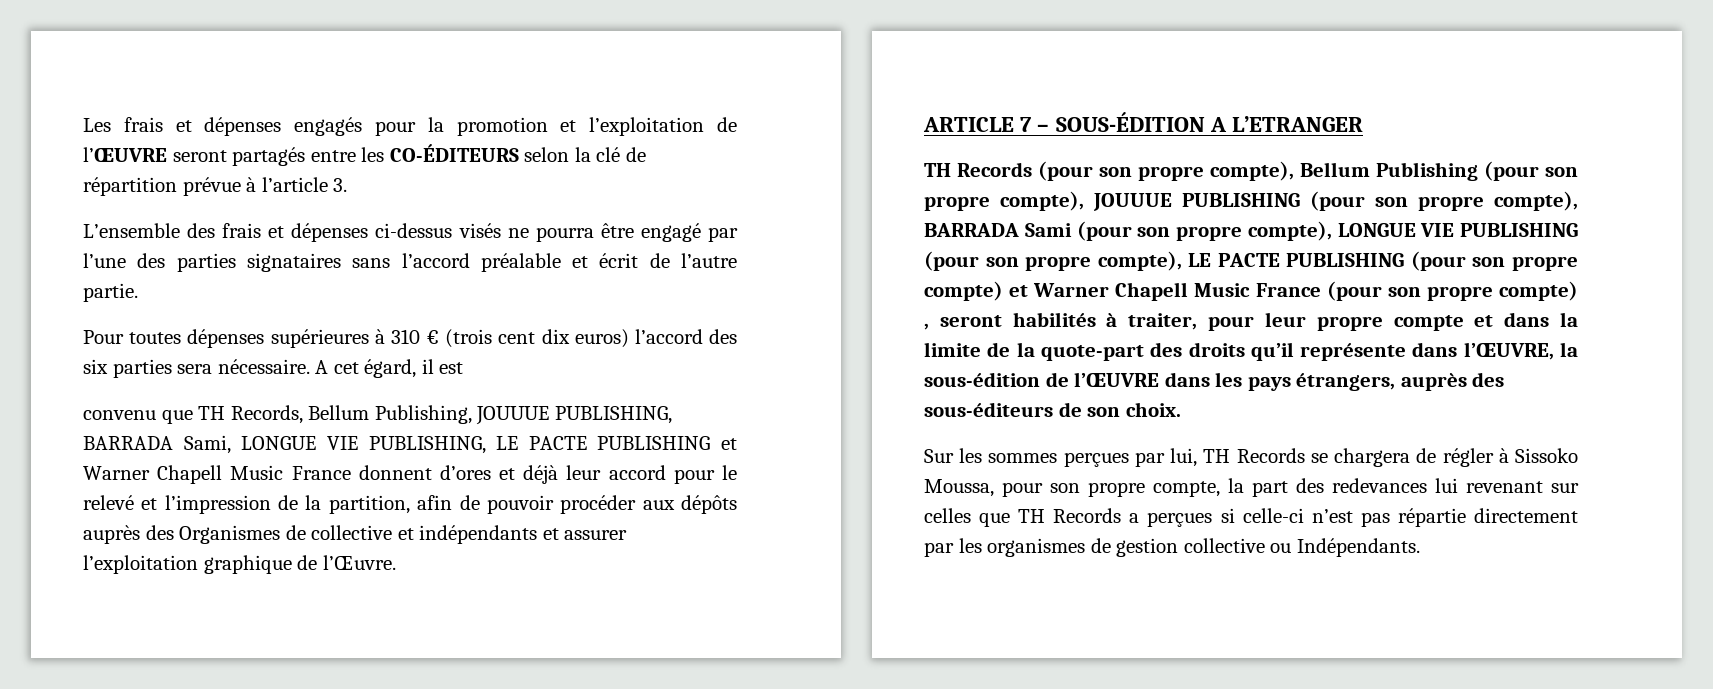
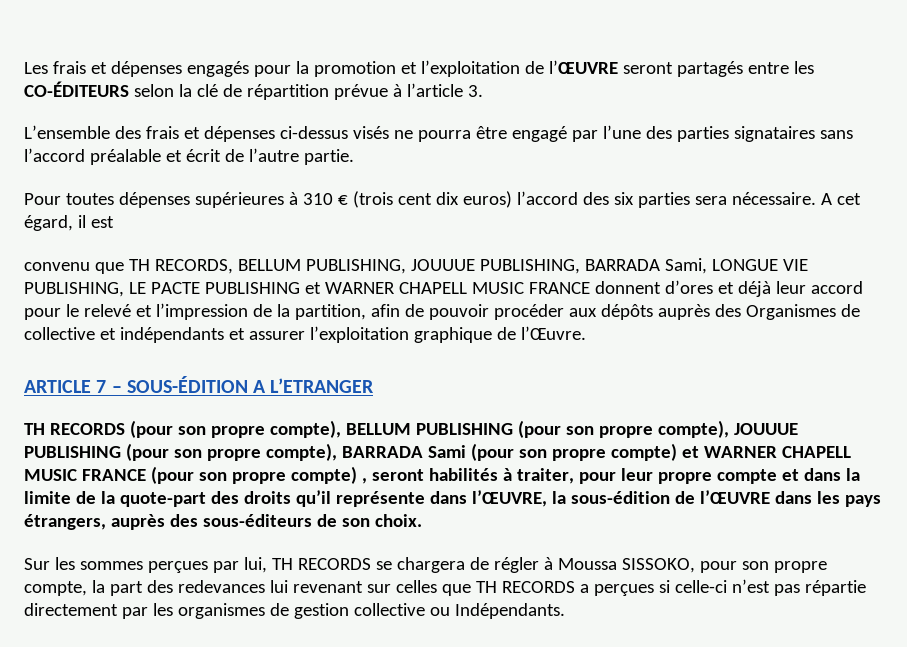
- convenu que TH Records, Bellum Publishing, JOUUUE PUBLISHING, BARRADA Sami, LONGUE VIE PUBLISHING, LE PACTE PUBLISHING et Warner Chapell Music France donnent d’ores et déjà leur accord pour le relevé et l’impression de la partition, afin de pouvoir procéder aux dépôts auprès des Organismes de collective et indépendants et assurer l’exploitation graphique de l’Œuvre.
+ convenu que TH RECORDS, BELLUM PUBLISHING, JOUUUE PUBLISHING, BARRADA Sami, LONGUE VIE PUBLISHING, LE PACTE PUBLISHING et WARNER CHAPELL MUSIC FRANCE donnent d’ores et déjà leur accord pour le relevé et l’impression de la partition, afin de pouvoir procéder aux dépôts auprès des Organismes de collective et indépendants et assurer l’exploitation graphique de l’Œuvre.
- TH Records (pour son propre compte), Bellum Publishing (pour son propre compte), JOUUUE PUBLISHING (pour son propre compte), BARRADA Sami (pour son propre compte), LONGUE VIE PUBLISHING (pour son propre compte), LE PACTE PUBLISHING (pour son propre compte) et Warner Chapell Music France (pour son propre compte) , seront habilités à traiter, pour leur propre compte et dans la limite de la quote-part des droits qu’il représente dans l’ŒUVRE, la sous-édition de l’ŒUVRE dans les pays étrangers, auprès des sous-éditeurs de son choix.
+ TH RECORDS (pour son propre compte), BELLUM PUBLISHING (pour son propre compte), JOUUUE PUBLISHING (pour son propre compte), BARRADA Sami (pour son propre compte) et WARNER CHAPELL MUSIC FRANCE (pour son propre compte) , seront habilités à traiter, pour leur propre compte et dans la limite de la quote-part des droits qu’il représente dans l’ŒUVRE, la sous-édition de l’ŒUVRE dans les pays étrangers, auprès des sous-éditeurs de son choix.
- Sur les sommes perçues par lui, TH Records se chargera de régler à Sissoko Moussa, pour son propre compte, la part des redevances lui revenant sur celles que TH Records a perçues si celle-ci n’est pas répartie directement par les organismes de gestion collective ou Indépendants.
+ Sur les sommes perçues par lui, TH RECORDS se chargera de régler à Moussa SISSOKO, pour son propre compte, la part des redevances lui revenant sur celles que TH RECORDS a perçues si celle-ci n’est pas répartie directement par les organismes de gestion collective ou Indépendants.

